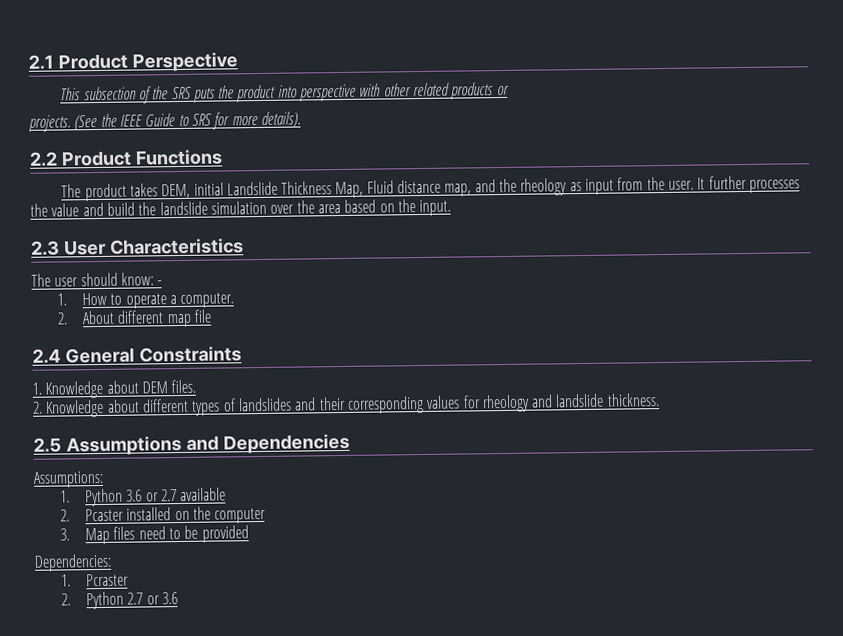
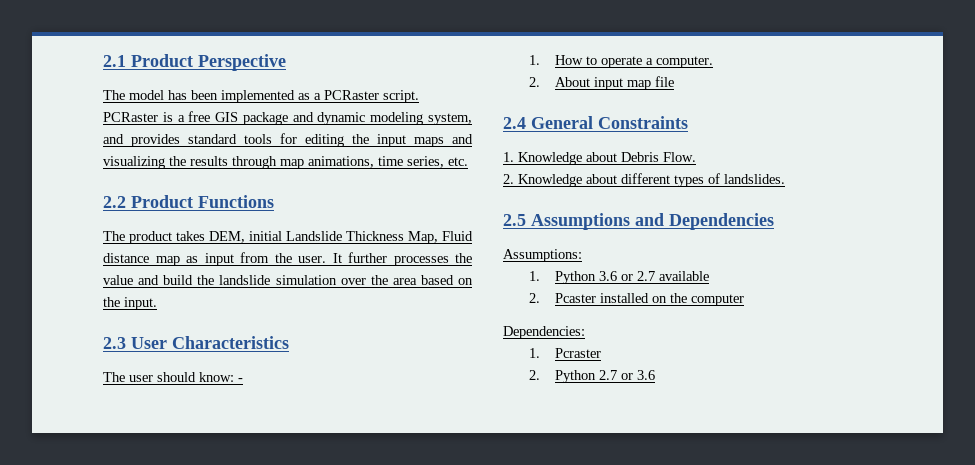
- This subsection of the SRS puts the product into perspective with other related products or
- projects. (See the IEEE Guide to SRS for more details).
+ The model has been implemented as a PCRaster script. PCRaster is a free GIS package and dynamic modeling system, and provides standard tools for editing the input maps and visualizing the results through map animations, time series, etc.
- The product takes DEM, initial Landslide Thickness Map, Fluid distance map, and the rheology as input from the user.
+ The product takes DEM, initial Landslide Thickness Map, Fluid distance map as input from the user.
- 2. About different map file
+ 2. About input map file
- 1. Knowledge about DEM files.
+ 1. Knowledge about Debris Flow.
- 2. Knowledge about different types of landslides and their corresponding values for rheology and landslide thickness.
+ 2. Knowledge about different types of landslides.
- 3. Map files need to be provided

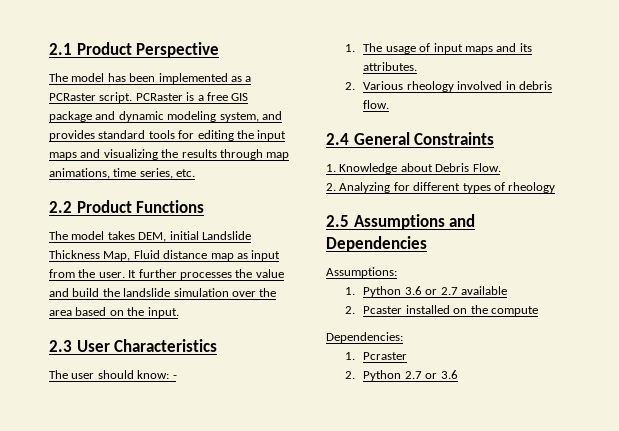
- The product takes DEM, initial Landslide Thickness Map, Fluid distance map as input from the user.
+ The model takes DEM, initial Landslide Thickness Map, Fluid distance map as input from the user.
- 1. How to operate a computer.
- 2. About input map file
+ 1. The usage of input maps and its attributes.
+ 2. Various rheology involved in debris flow.
- 2. Knowledge about different types of landslides.
+ 2. Analyzing for different types of rheology
- 2. Pcaster installed on the computer
+ 2. Pcaster installed on the compute

